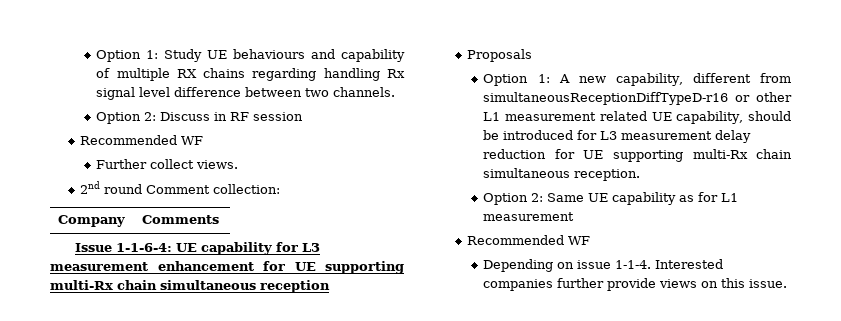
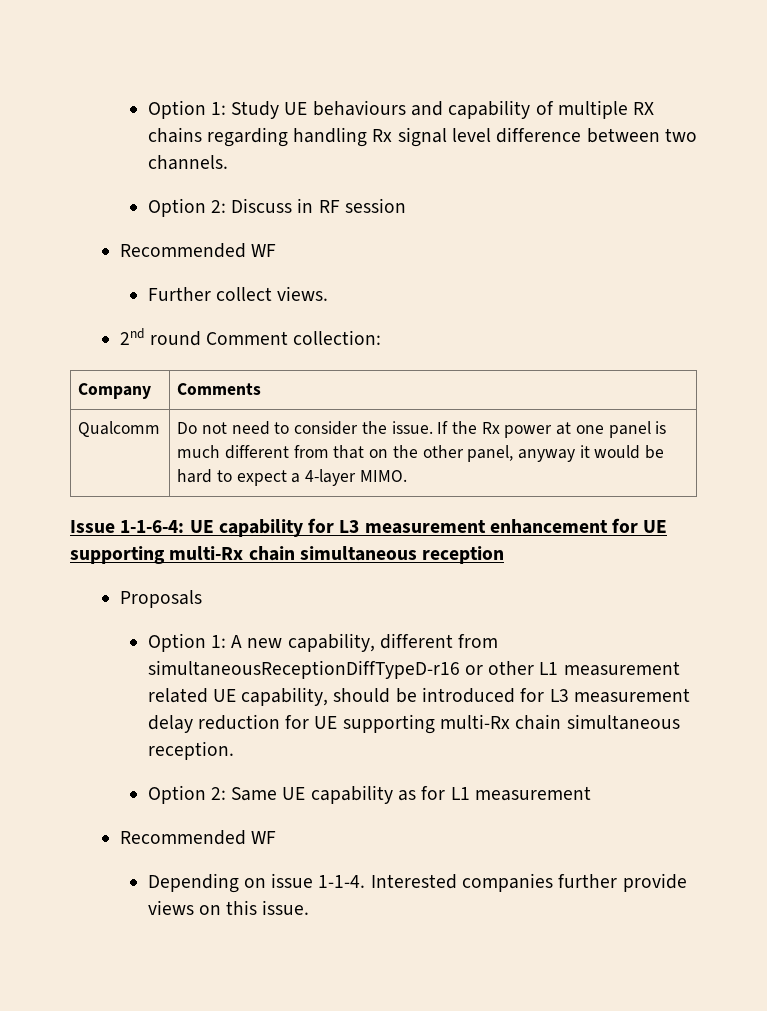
+ Qualcomm | Do not need to consider the issue. If the Rx power at one panel is much different from that on the other panel, anyway it would be hard to expect a 4-layer MIMO.

